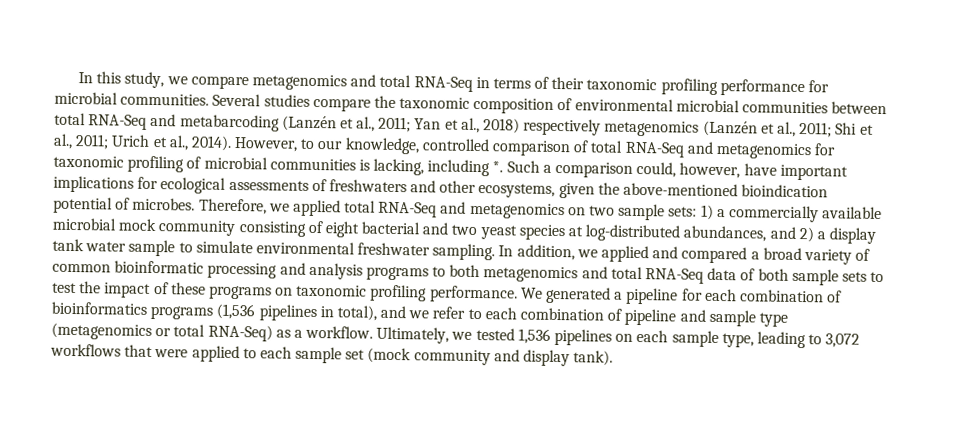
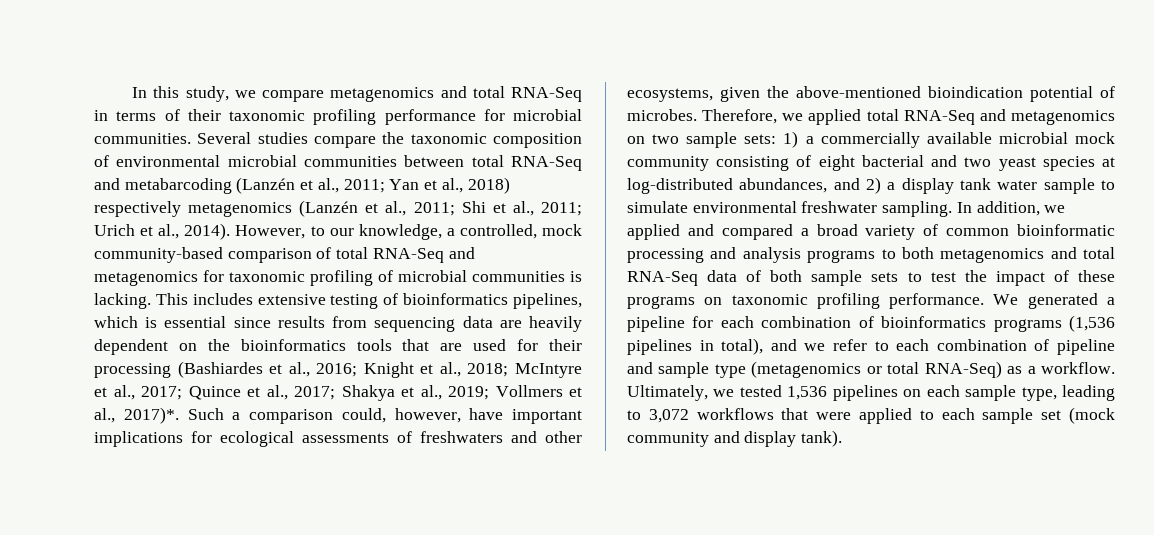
- However, to our knowledge, controlled comparison of total RNA-Seq and metagenomics for taxonomic profiling of microbial communities is lacking, including *.
+ However, to our knowledge, a controlled, mock community-based comparison of total RNA-Seq and metagenomics for taxonomic profiling of microbial communities is lacking. This includes extensive testing of bioinformatics pipelines, which is essential since results from sequencing data are heavily dependent on the bioinformatics tools that are used for their processing (Bashiardes et al., 2016; Knight et al., 2018; McIntyre et al., 2017; Quince et al., 2017; Shakya et al., 2019; Vollmers et al., 2017)*.

